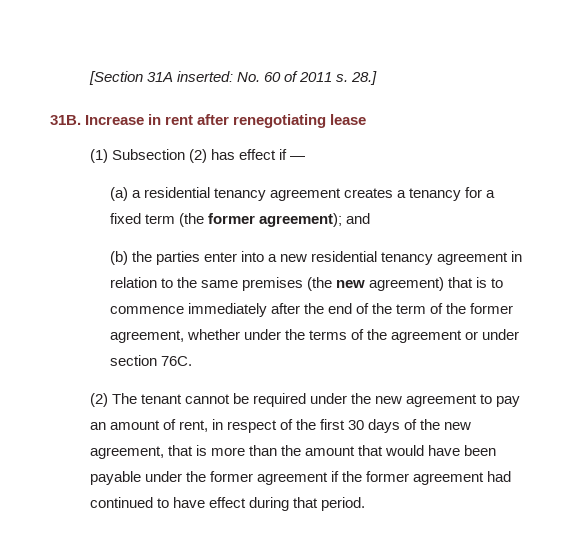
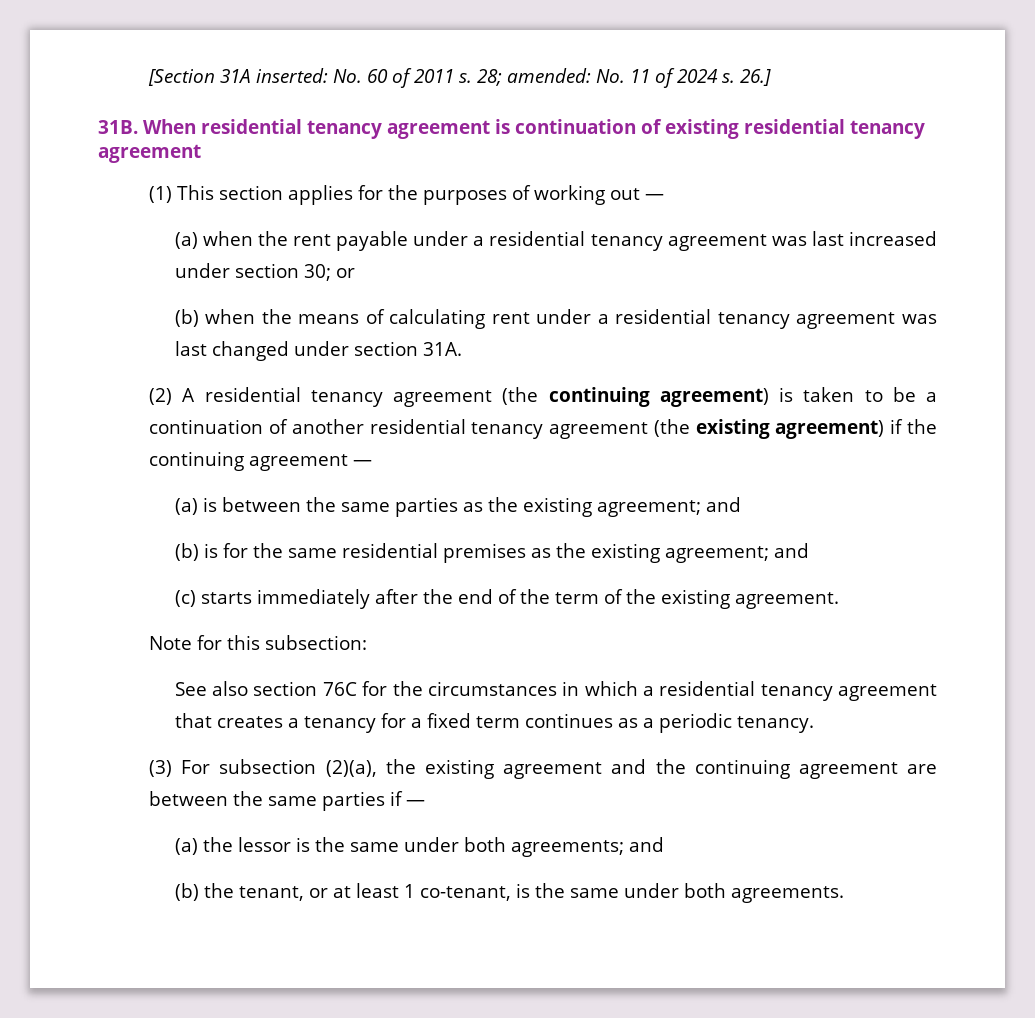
- 28.]
- 31B. Increase in rent after renegotiating lease
- (1) Subsection (2) has effect if —
- (a) a residential tenancy agreement creates a tenancy for a fixed term (the former agreement); and
- (b) the parties enter into a new residential tenancy agreement in relation to the same premises (the new agreement) that is to commence immediately after the end of the term of the former agreement, whether under the terms of the agreement or under section 76C.
- (2) The tenant cannot be required under the new agreement to pay an amount of rent, in respect of the first 30 days of the new agreement, that is more than the amount that would have been payable under the former agreement if the former agreement had continued to have effect during that period.
+ 28; amended: No. 11 of 2024 s. 26.]
+ 31B. When residential tenancy agreement is continuation of existing residential tenancy agreement
+ (1) This section applies for the purposes of working out —
+ (a) when the rent payable under a residential tenancy agreement was last increased under section 30; or
+ (b) when the means of calculating rent under a residential tenancy agreement was last changed under section 31A.
+ (2) A residential tenancy agreement (the continuing agreement) is taken to be a continuation of another residential tenancy agreement (the existing agreement) if the continuing agreement —
+ (a) is between the same parties as the existing agreement; and
+ (b) is for the same residential premises as the existing agreement; and
+ (c) starts immediately after the end of the term of the existing agreement.
+ Note for this subsection:
+ See also section 76C for the circumstances in which a residential tenancy agreement that creates a tenancy for a fixed term continues as a periodic tenancy.
+ (3) For subsection (2)(a), the existing agreement and the continuing agreement are between the same parties if —
+ (a) the lessor is the same under both agreements; and
+ (b) the tenant, or at least 1 co-tenant, is the same under both agreements.

